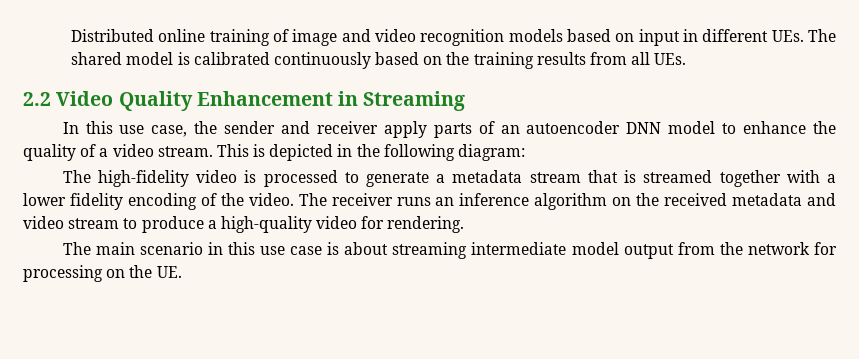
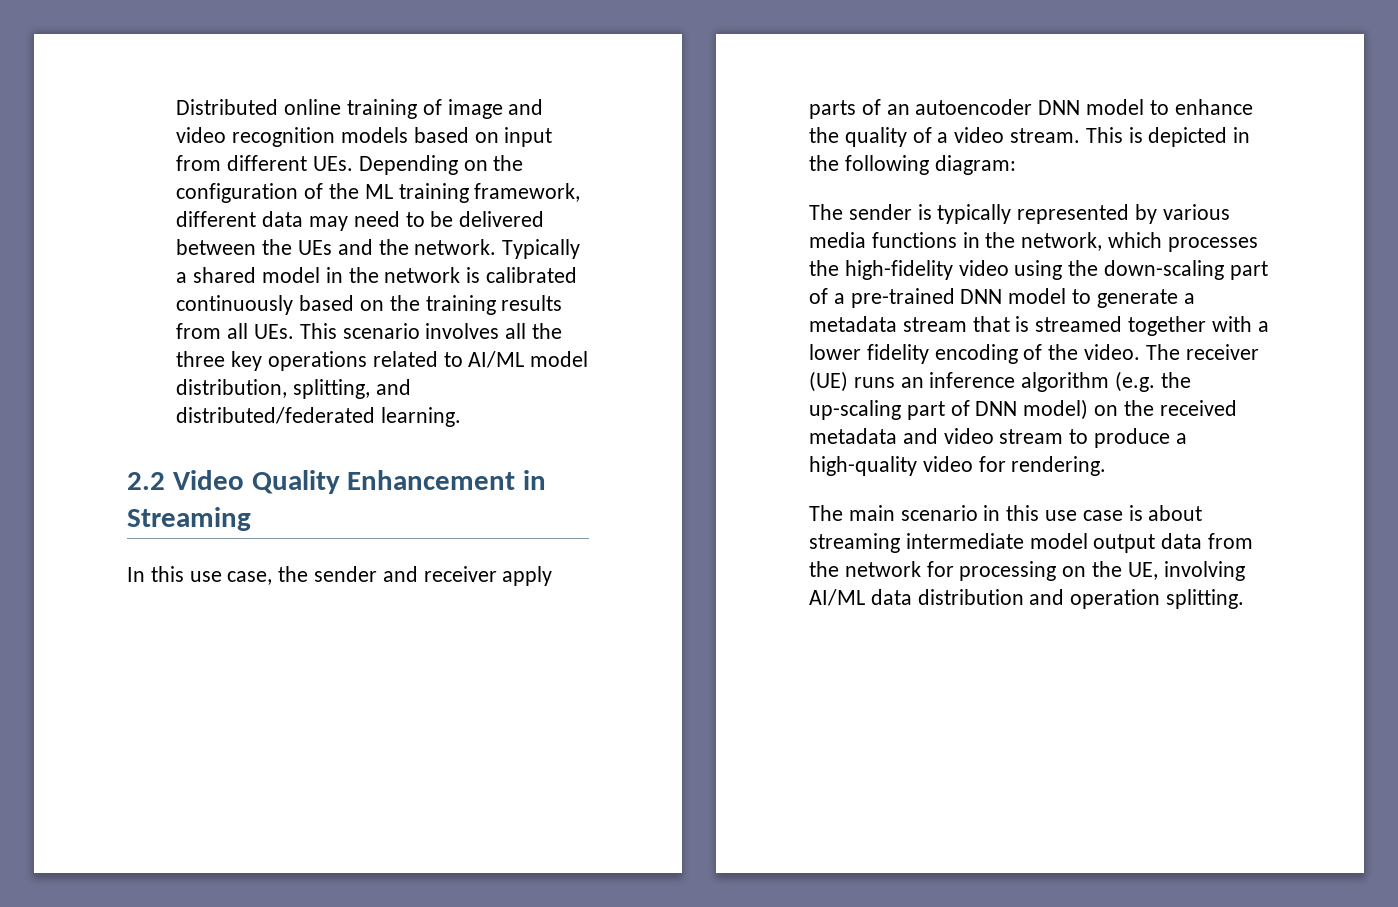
- Distributed online training of image and video recognition models based on input in different UEs. The shared model is calibrated continuously based on the training results from all UEs.
+ Distributed online training of image and video recognition models based on input from different UEs. Depending on the configuration of the ML training framework, different data may need to be delivered between the UEs and the network. Typically a shared model in the network is calibrated continuously based on the training results from all UEs. This scenario involves all the three key operations related to AI/ML model distribution, splitting, and distributed/federated learning.
- The high-fidelity video is processed to generate a metadata stream that is streamed together with a lower fidelity encoding of the video.
+ The sender is typically represented by various media functions in the network, which processes the high-fidelity video using the down-scaling part of a pre-trained DNN model to generate a metadata stream that is streamed together with a lower fidelity encoding of the video.
- The receiver runs an inference algorithm on the received metadata and video stream to produce a high-quality video for rendering.
+ The receiver (UE) runs an inference algorithm (e.g. the up-scaling part of DNN model) on the received metadata and video stream to produce a high-quality video for rendering.
- The main scenario in this use case is about streaming intermediate model output from the network for processing on the UE.
+ The main scenario in this use case is about streaming intermediate model output data from the network for processing on the UE, involving AI/ML data distribution and operation splitting.

